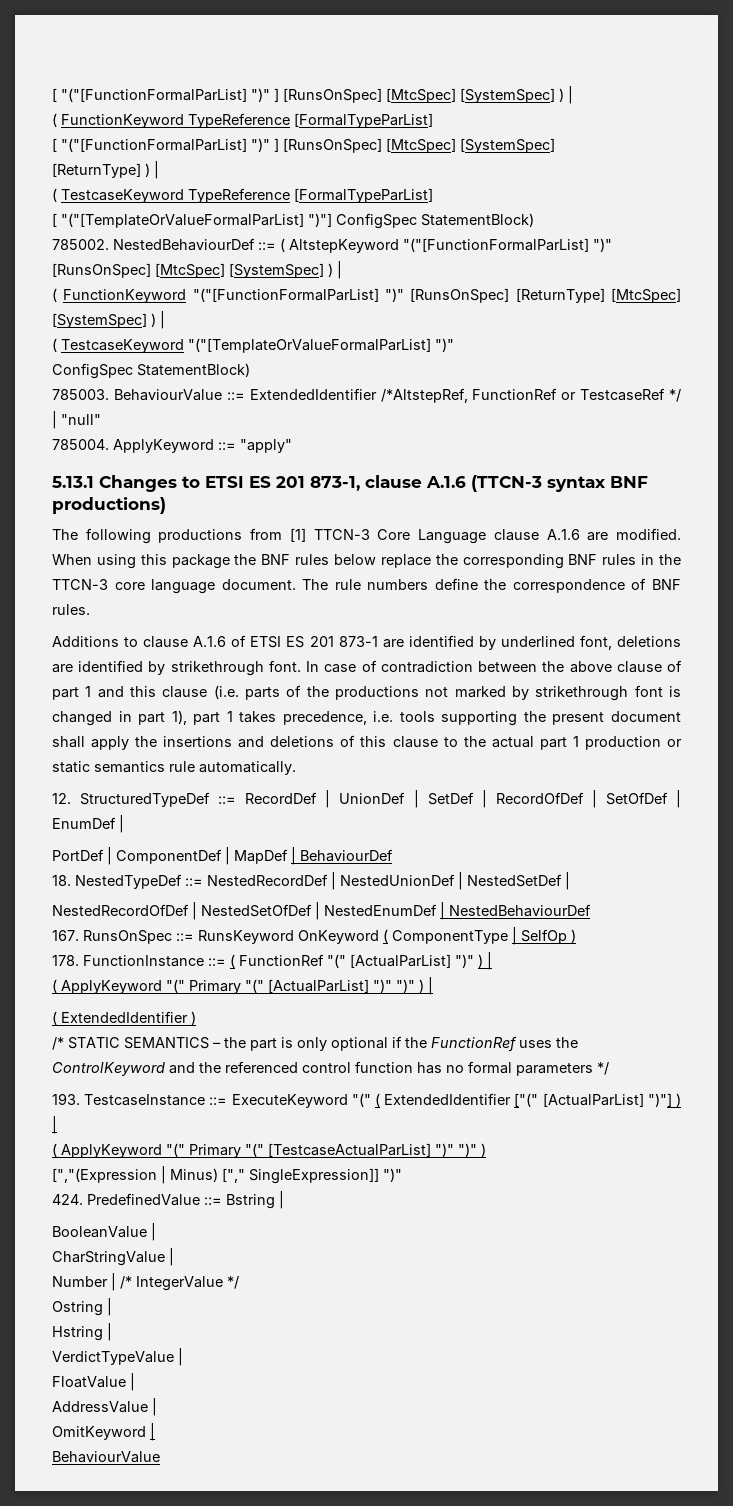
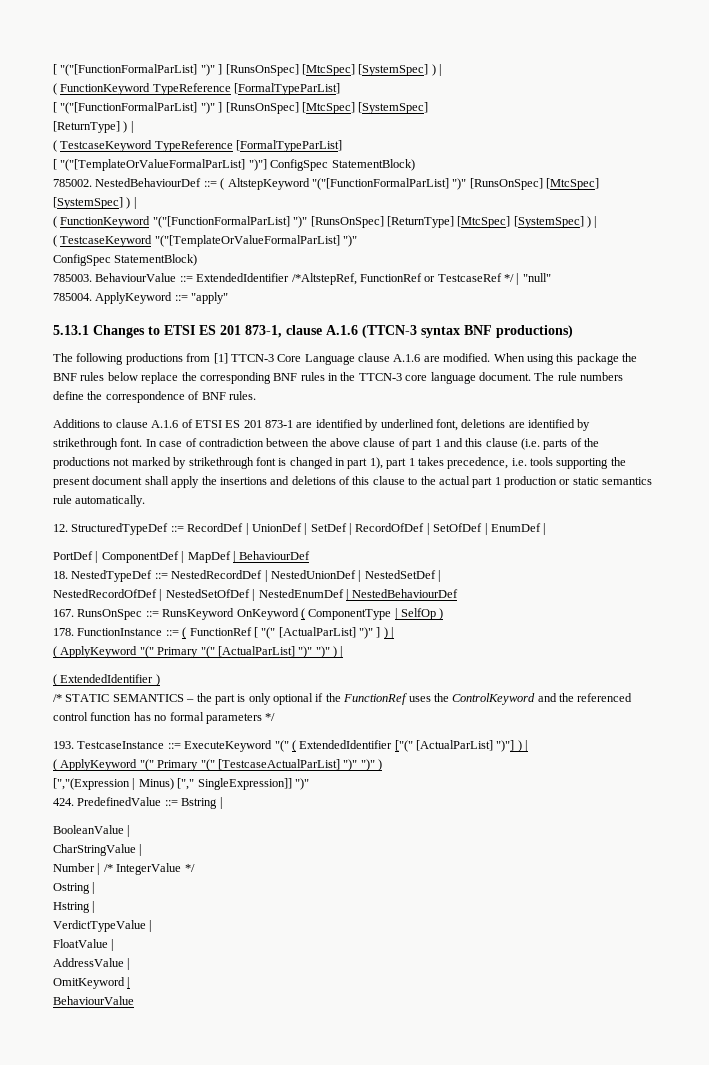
- 178. FunctionInstance ::= ( FunctionRef "(" [ActualParList] ")" ) |
+ 178. FunctionInstance ::= ( FunctionRef [ "(" [ActualParList] ")" ] ) |

